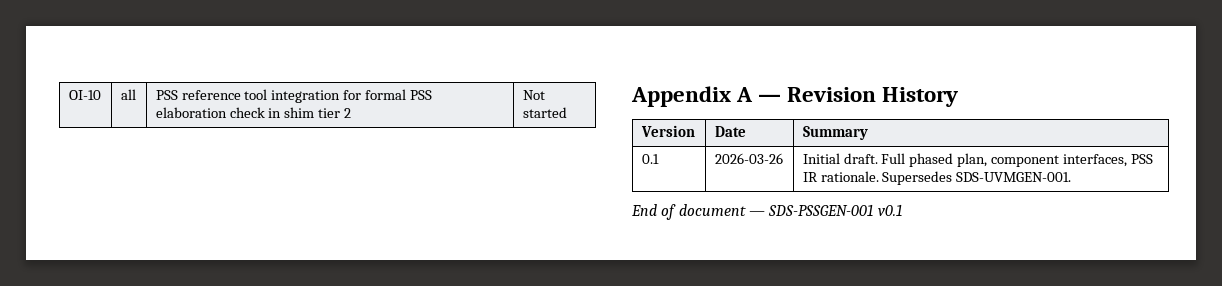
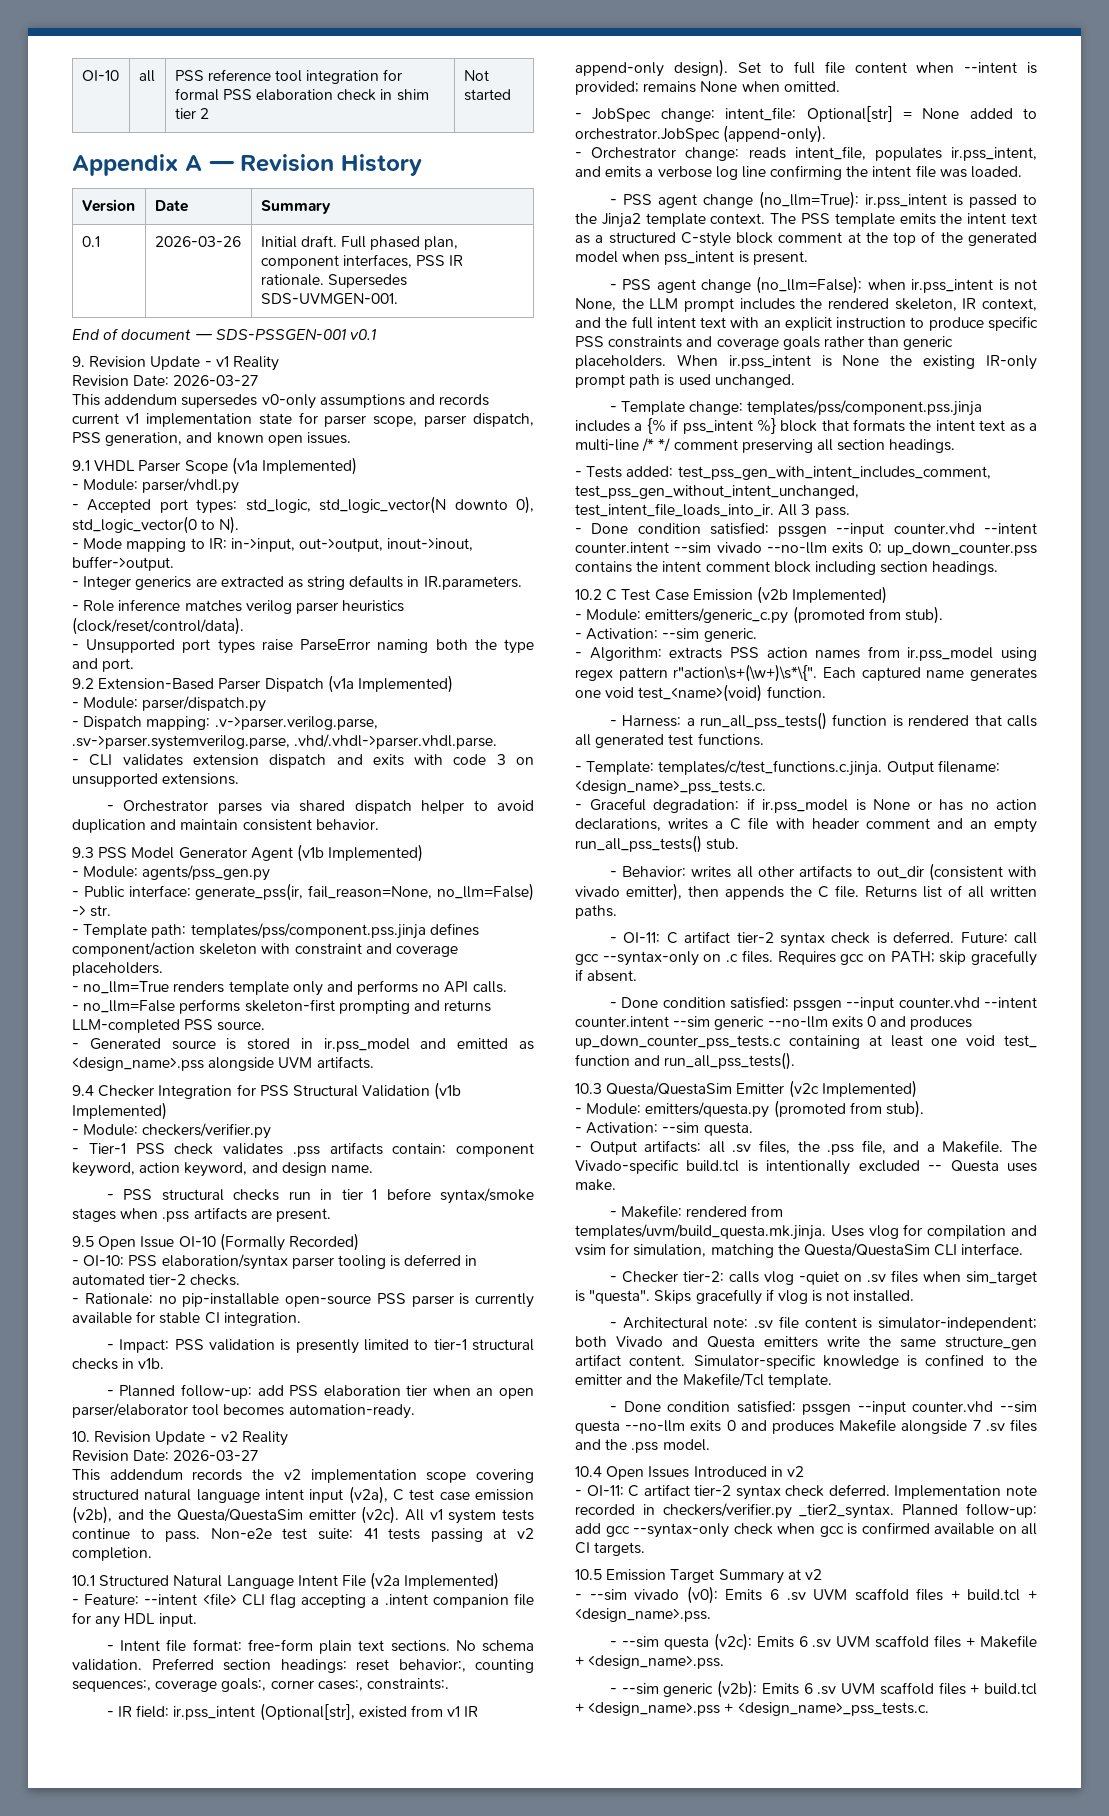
+ 9. Revision Update - v1 Reality
+ Revision Date: 2026-03-27
+ This addendum supersedes v0-only assumptions and records current v1 implementation state for parser scope, parser dispatch, PSS generation, and known open issues.
+ 9.1 VHDL Parser Scope (v1a Implemented)
+ - Module: parser/vhdl.py
+ - Accepted port types: std_logic, std_logic_vector(N downto 0), std_logic_vector(0 to N).
+ - Mode mapping to IR: in->input, out->output, inout->inout, buffer->output.
+ - Integer generics are extracted as string defaults in IR.parameters.
+ - Role inference matches verilog parser heuristics (clock/reset/control/data).
+ - Unsupported port types raise ParseError naming both the type and port.
+ 9.2 Extension-Based Parser Dispatch (v1a Implemented)
+ - Module: parser/dispatch.py
+ - Dispatch mapping: .v->parser.verilog.parse, .sv->parser.systemverilog.parse, .vhd/.vhdl->parser.vhdl.parse.
+ - CLI validates extension dispatch and exits with code 3 on unsupported extensions.
+ - Orchestrator parses via shared dispatch helper to avoid duplication and maintain consistent behavior.
+ 9.3 PSS Model Generator Agent (v1b Implemented)
+ - Module: agents/pss_gen.py
+ - Public interface: generate_pss(ir, fail_reason=None, no_llm=False) -> str.
+ - Template path: templates/pss/component.pss.jinja defines component/action skeleton with constraint and coverage placeholders.
+ - no_llm=True renders template only and performs no API calls.
+ - no_llm=False performs skeleton-first prompting and returns LLM-completed PSS source.
+ - Generated source is stored in ir.pss_model and emitted as <design_name>.pss alongside UVM artifacts.
+ 9.4 Checker Integration for PSS Structural Validation (v1b Implemented)
+ - Module: checkers/verifier.py
+ - Tier-1 PSS check validates .pss artifacts contain: component keyword, action keyword, and design name.
+ - PSS structural checks run in tier 1 before syntax/smoke stages when .pss artifacts are present.
+ 9.5 Open Issue OI-10 (Formally Recorded)
+ - OI-10: PSS elaboration/syntax parser tooling is deferred in automated tier-2 checks.
+ - Rationale: no pip-installable open-source PSS parser is currently available for stable CI integration.
+ - Impact: PSS validation is presently limited to tier-1 structural checks in v1b.
+ - Planned follow-up: add PSS elaboration tier when an open parser/elaborator tool becomes automation-ready.
+ 10. Revision Update - v2 Reality
+ Revision Date: 2026-03-27
+ This addendum records the v2 implementation scope covering structured natural language intent input (v2a), C test case emission (v2b), and the Questa/QuestaSim emitter (v2c). All v1 system tests continue to pass. Non-e2e test suite: 41 tests passing at v2 completion.
+ 10.1 Structured Natural Language Intent File (v2a Implemented)
+ - Feature: --intent <file> CLI flag accepting a .intent companion file for any HDL input.
+ - Intent file format: free-form plain text sections. No schema validation. Preferred section headings: reset behavior:, counting sequences:, coverage goals:, corner cases:, constraints:.
+ - IR field: ir.pss_intent (Optional[str], existed from v1 IR append-only design). Set to full file content when --intent is provided; remains None when omitted.
+ - JobSpec change: intent_file: Optional[str] = None added to orchestrator.JobSpec (append-only).
+ - Orchestrator change: reads intent_file, populates ir.pss_intent, and emits a verbose log line confirming the intent file was loaded.
+ - PSS agent change (no_llm=True): ir.pss_intent is passed to the Jinja2 template context. The PSS template emits the intent text as a structured C-style block comment at the top of the generated model when pss_intent is present.
+ - PSS agent change (no_llm=False): when ir.pss_intent is not None, the LLM prompt includes the rendered skeleton, IR context, and the full intent text with an explicit instruction to produce specific PSS constraints and coverage goals rather than generic placeholders. When ir.pss_intent is None the existing IR-only prompt path is used unchanged.
+ - Template change: templates/pss/component.pss.jinja includes a {% if pss_intent %} block that formats the intent text as a multi-line /* */ comment preserving all section headings.
+ - Tests added: test_pss_gen_with_intent_includes_comment, test_pss_gen_without_intent_unchanged, test_intent_file_loads_into_ir. All 3 pass.
+ - Done condition satisfied: pssgen --input counter.vhd --intent counter.intent --sim vivado --no-llm exits 0; up_down_counter.pss contains the intent comment block including section headings.
+ 10.2 C Test Case Emission (v2b Implemented)
+ - Module: emitters/generic_c.py (promoted from stub).
+ - Activation: --sim generic.
+ - Algorithm: extracts PSS action names from ir.pss_model using regex pattern r"action\s+(\w+)\s*\{". Each captured name generates one void test_<name>(void) function.
+ - Harness: a run_all_pss_tests() function is rendered that calls all generated test functions.
+ - Template: templates/c/test_functions.c.jinja. Output filename: <design_name>_pss_tests.c.
+ - Graceful degradation: if ir.pss_model is None or has no action declarations, writes a C file with header comment and an empty run_all_pss_tests() stub.
+ - Behavior: writes all other artifacts to out_dir (consistent with vivado emitter), then appends the C file. Returns list of all written paths.
+ - OI-11: C artifact tier-2 syntax check is deferred. Future: call gcc --syntax-only on .c files. Requires gcc on PATH; skip gracefully if absent.
+ - Done condition satisfied: pssgen --input counter.vhd --intent counter.intent --sim generic --no-llm exits 0 and produces up_down_counter_pss_tests.c containing at least one void test_ function and run_all_pss_tests().
+ 10.3 Questa/QuestaSim Emitter (v2c Implemented)
+ - Module: emitters/questa.py (promoted from stub).
+ - Activation: --sim questa.
+ - Output artifacts: all .sv files, the .pss file, and a Makefile. The Vivado-specific build.tcl is intentionally excluded -- Questa uses make.
+ - Makefile: rendered from templates/uvm/build_questa.mk.jinja. Uses vlog for compilation and vsim for simulation, matching the Questa/QuestaSim CLI interface.
+ - Checker tier-2: calls vlog -quiet on .sv files when sim_target is "questa". Skips gracefully if vlog is not installed.
+ - Architectural note: .sv file content is simulator-independent; both Vivado and Questa emitters write the same structure_gen artifact content. Simulator-specific knowledge is confined to the emitter and the Makefile/Tcl template.
+ - Done condition satisfied: pssgen --input counter.vhd --sim questa --no-llm exits 0 and produces Makefile alongside 7 .sv files and the .pss model.
+ 10.4 Open Issues Introduced in v2
+ - OI-11: C artifact tier-2 syntax check deferred. Implementation note recorded in checkers/verifier.py _tier2_syntax. Planned follow-up: add gcc --syntax-only check when gcc is confirmed available on all CI targets.
+ 10.5 Emission Target Summary at v2
+ - --sim vivado (v0): Emits 6 .sv UVM scaffold files + build.tcl + <design_name>.pss.
+ - --sim questa (v2c): Emits 6 .sv UVM scaffold files + Makefile + <design_name>.pss.
+ - --sim generic (v2b): Emits 6 .sv UVM scaffold files + build.tcl + <design_name>.pss + <design_name>_pss_tests.c.

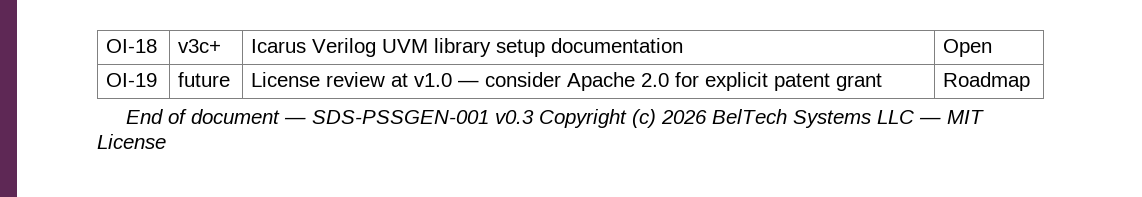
- OI-10 | all | PSS reference tool integration for formal PSS elaboration check in shim tier 2 | Not started
- Appendix A — Revision History
- Version | Date | Summary
- 0.1 | 2026-03-26 | Initial draft. Full phased plan, component interfaces, PSS IR rationale. Supersedes SDS-UVMGEN-001.
+ OI-18 | v3c+ | Icarus Verilog UVM library setup documentation | Open
+ OI-19 | future | License review at v1.0 — consider Apache 2.0 for explicit patent grant | Roadmap
- End of document — SDS-PSSGEN-001 v0.1
- 9. Revision Update - v1 Reality
- Revision Date: 2026-03-27
- This addendum supersedes v0-only assumptions and records current v1 implementation state for parser scope, parser dispatch, PSS generation, and known open issues.
- 9.1 VHDL Parser Scope (v1a Implemented)
- - Module: parser/vhdl.py
- - Accepted port types: std_logic, std_logic_vector(N downto 0), std_logic_vector(0 to N).
- - Mode mapping to IR: in->input, out->output, inout->inout, buffer->output.
- - Integer generics are extracted as string defaults in IR.parameters.
- - Role inference matches verilog parser heuristics (clock/reset/control/data).
- - Unsupported port types raise ParseError naming both the type and port.
- 9.2 Extension-Based Parser Dispatch (v1a Implemented)
- - Module: parser/dispatch.py
- - Dispatch mapping: .v->parser.verilog.parse, .sv->parser.systemverilog.parse, .vhd/.vhdl->parser.vhdl.parse.
- - CLI validates extension dispatch and exits with code 3 on unsupported extensions.
- - Orchestrator parses via shared dispatch helper to avoid duplication and maintain consistent behavior.
- 9.3 PSS Model Generator Agent (v1b Implemented)
- - Module: agents/pss_gen.py
- - Public interface: generate_pss(ir, fail_reason=None, no_llm=False) -> str.
- - Template path: templates/pss/component.pss.jinja defines component/action skeleton with constraint and coverage placeholders.
- - no_llm=True renders template only and performs no API calls.
- - no_llm=False performs skeleton-first prompting and returns LLM-completed PSS source.
- - Generated source is stored in ir.pss_model and emitted as <design_name>.pss alongside UVM artifacts.
- 9.4 Checker Integration for PSS Structural Validation (v1b Implemented)
- - Module: checkers/verifier.py
- - Tier-1 PSS check validates .pss artifacts contain: component keyword, action keyword, and design name.
- - PSS structural checks run in tier 1 before syntax/smoke stages when .pss artifacts are present.
- 9.5 Open Issue OI-10 (Formally Recorded)
- - OI-10: PSS elaboration/syntax parser tooling is deferred in automated tier-2 checks.
- - Rationale: no pip-installable open-source PSS parser is currently available for stable CI integration.
- - Impact: PSS validation is presently limited to tier-1 structural checks in v1b.
- - Planned follow-up: add PSS elaboration tier when an open parser/elaborator tool becomes automation-ready.
- 10. Revision Update - v2 Reality
- Revision Date: 2026-03-27
- This addendum records the v2 implementation scope covering structured natural language intent input (v2a), C test case emission (v2b), and the Questa/QuestaSim emitter (v2c). All v1 system tests continue to pass. Non-e2e test suite: 41 tests passing at v2 completion.
- 10.1 Structured Natural Language Intent File (v2a Implemented)
- - Feature: --intent <file> CLI flag accepting a .intent companion file for any HDL input.
- - Intent file format: free-form plain text sections. No schema validation. Preferred section headings: reset behavior:, counting sequences:, coverage goals:, corner cases:, constraints:.
- - IR field: ir.pss_intent (Optional[str], existed from v1 IR append-only design). Set to full file content when --intent is provided; remains None when omitted.
- - JobSpec change: intent_file: Optional[str] = None added to orchestrator.JobSpec (append-only).
- - Orchestrator change: reads intent_file, populates ir.pss_intent, and emits a verbose log line confirming the intent file was loaded.
- - PSS agent change (no_llm=True): ir.pss_intent is passed to the Jinja2 template context. The PSS template emits the intent text as a structured C-style block comment at the top of the generated model when pss_intent is present.
- - PSS agent change (no_llm=False): when ir.pss_intent is not None, the LLM prompt includes the rendered skeleton, IR context, and the full intent text with an explicit instruction to produce specific PSS constraints and coverage goals rather than generic placeholders. When ir.pss_intent is None the existing IR-only prompt path is used unchanged.
- - Template change: templates/pss/component.pss.jinja includes a {% if pss_intent %} block that formats the intent text as a multi-line /* */ comment preserving all section headings.
- - Tests added: test_pss_gen_with_intent_includes_comment, test_pss_gen_without_intent_unchanged, test_intent_file_loads_into_ir. All 3 pass.
- - Done condition satisfied: pssgen --input counter.vhd --intent counter.intent --sim vivado --no-llm exits 0; up_down_counter.pss contains the intent comment block including section headings.
- 10.2 C Test Case Emission (v2b Implemented)
- - Module: emitters/generic_c.py (promoted from stub).
- - Activation: --sim generic.
- - Algorithm: extracts PSS action names from ir.pss_model using regex pattern r"action\s+(\w+)\s*\{". Each captured name generates one void test_<name>(void) function.
- - Harness: a run_all_pss_tests() function is rendered that calls all generated test functions.
- - Template: templates/c/test_functions.c.jinja. Output filename: <design_name>_pss_tests.c.
- - Graceful degradation: if ir.pss_model is None or has no action declarations, writes a C file with header comment and an empty run_all_pss_tests() stub.
- - Behavior: writes all other artifacts to out_dir (consistent with vivado emitter), then appends the C file. Returns list of all written paths.
- - OI-11: C artifact tier-2 syntax check is deferred. Future: call gcc --syntax-only on .c files. Requires gcc on PATH; skip gracefully if absent.
- - Done condition satisfied: pssgen --input counter.vhd --intent counter.intent --sim generic --no-llm exits 0 and produces up_down_counter_pss_tests.c containing at least one void test_ function and run_all_pss_tests().
- 10.3 Questa/QuestaSim Emitter (v2c Implemented)
- - Module: emitters/questa.py (promoted from stub).
- - Activation: --sim questa.
- - Output artifacts: all .sv files, the .pss file, and a Makefile. The Vivado-specific build.tcl is intentionally excluded -- Questa uses make.
- - Makefile: rendered from templates/uvm/build_questa.mk.jinja. Uses vlog for compilation and vsim for simulation, matching the Questa/QuestaSim CLI interface.
- - Checker tier-2: calls vlog -quiet on .sv files when sim_target is "questa". Skips gracefully if vlog is not installed.
- - Architectural note: .sv file content is simulator-independent; both Vivado and Questa emitters write the same structure_gen artifact content. Simulator-specific knowledge is confined to the emitter and the Makefile/Tcl template.
- - Done condition satisfied: pssgen --input counter.vhd --sim questa --no-llm exits 0 and produces Makefile alongside 7 .sv files and the .pss model.
- 10.4 Open Issues Introduced in v2
- - OI-11: C artifact tier-2 syntax check deferred. Implementation note recorded in checkers/verifier.py _tier2_syntax. Planned follow-up: add gcc --syntax-only check when gcc is confirmed available on all CI targets.
- 10.5 Emission Target Summary at v2
- - --sim vivado (v0): Emits 6 .sv UVM scaffold files + build.tcl + <design_name>.pss.
- - --sim questa (v2c): Emits 6 .sv UVM scaffold files + Makefile + <design_name>.pss.
- - --sim generic (v2b): Emits 6 .sv UVM scaffold files + build.tcl + <design_name>.pss + <design_name>_pss_tests.c.
+ End of document — SDS-PSSGEN-001 v0.3 Copyright (c) 2026 BelTech Systems LLC — MIT License

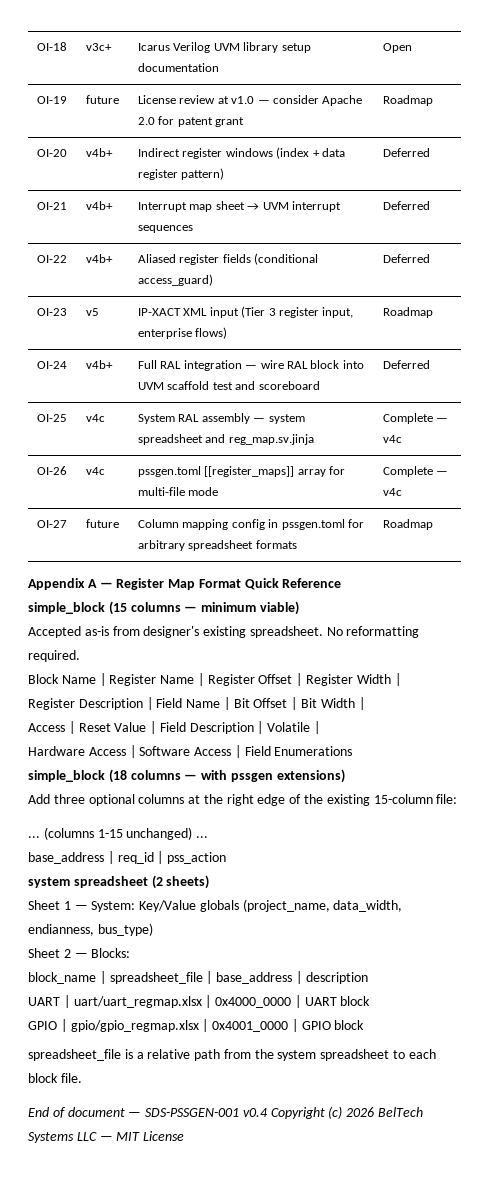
- OI-19 | future | License review at v1.0 — consider Apache 2.0 for explicit patent grant | Roadmap
+ OI-19 | future | License review at v1.0 — consider Apache 2.0 for patent grant | Roadmap
+ OI-20 | v4b+ | Indirect register windows (index + data register pattern) | Deferred
+ OI-21 | v4b+ | Interrupt map sheet → UVM interrupt sequences | Deferred
+ OI-22 | v4b+ | Aliased register fields (conditional access_guard) | Deferred
+ OI-23 | v5 | IP-XACT XML input (Tier 3 register input, enterprise flows) | Roadmap
+ OI-24 | v4b+ | Full RAL integration — wire RAL block into UVM scaffold test and scoreboard | Deferred
+ OI-25 | v4c | System RAL assembly — system spreadsheet and reg_map.sv.jinja | Complete — v4c
+ OI-26 | v4c | pssgen.toml [[register_maps]] array for multi-file mode | Complete — v4c
+ OI-27 | future | Column mapping config in pssgen.toml for arbitrary spreadsheet formats | Roadmap
+ Appendix A — Register Map Format Quick Reference
+ simple_block (15 columns — minimum viable)
+ Accepted as-is from designer's existing spreadsheet. No reformatting required.
+ Block Name | Register Name | Register Offset | Register Width |
+ Register Description | Field Name | Bit Offset | Bit Width |
+ Access | Reset Value | Field Description | Volatile |
+ Hardware Access | Software Access | Field Enumerations
+ simple_block (18 columns — with pssgen extensions)
+ Add three optional columns at the right edge of the existing 15-column file:
+ ... (columns 1-15 unchanged) ...
+ base_address | req_id | pss_action
+ system spreadsheet (2 sheets)
+ Sheet 1 — System: Key/Value globals (project_name, data_width, endianness, bus_type)
+ Sheet 2 — Blocks:
+ block_name | spreadsheet_file | base_address | description
+ UART | uart/uart_regmap.xlsx | 0x4000_0000 | UART block
+ GPIO | gpio/gpio_regmap.xlsx | 0x4001_0000 | GPIO block
+ spreadsheet_file is a relative path from the system spreadsheet to each block file.
- End of document — SDS-PSSGEN-001 v0.3 Copyright (c) 2026 BelTech Systems LLC — MIT License
+ End of document — SDS-PSSGEN-001 v0.4 Copyright (c) 2026 BelTech Systems LLC — MIT License

